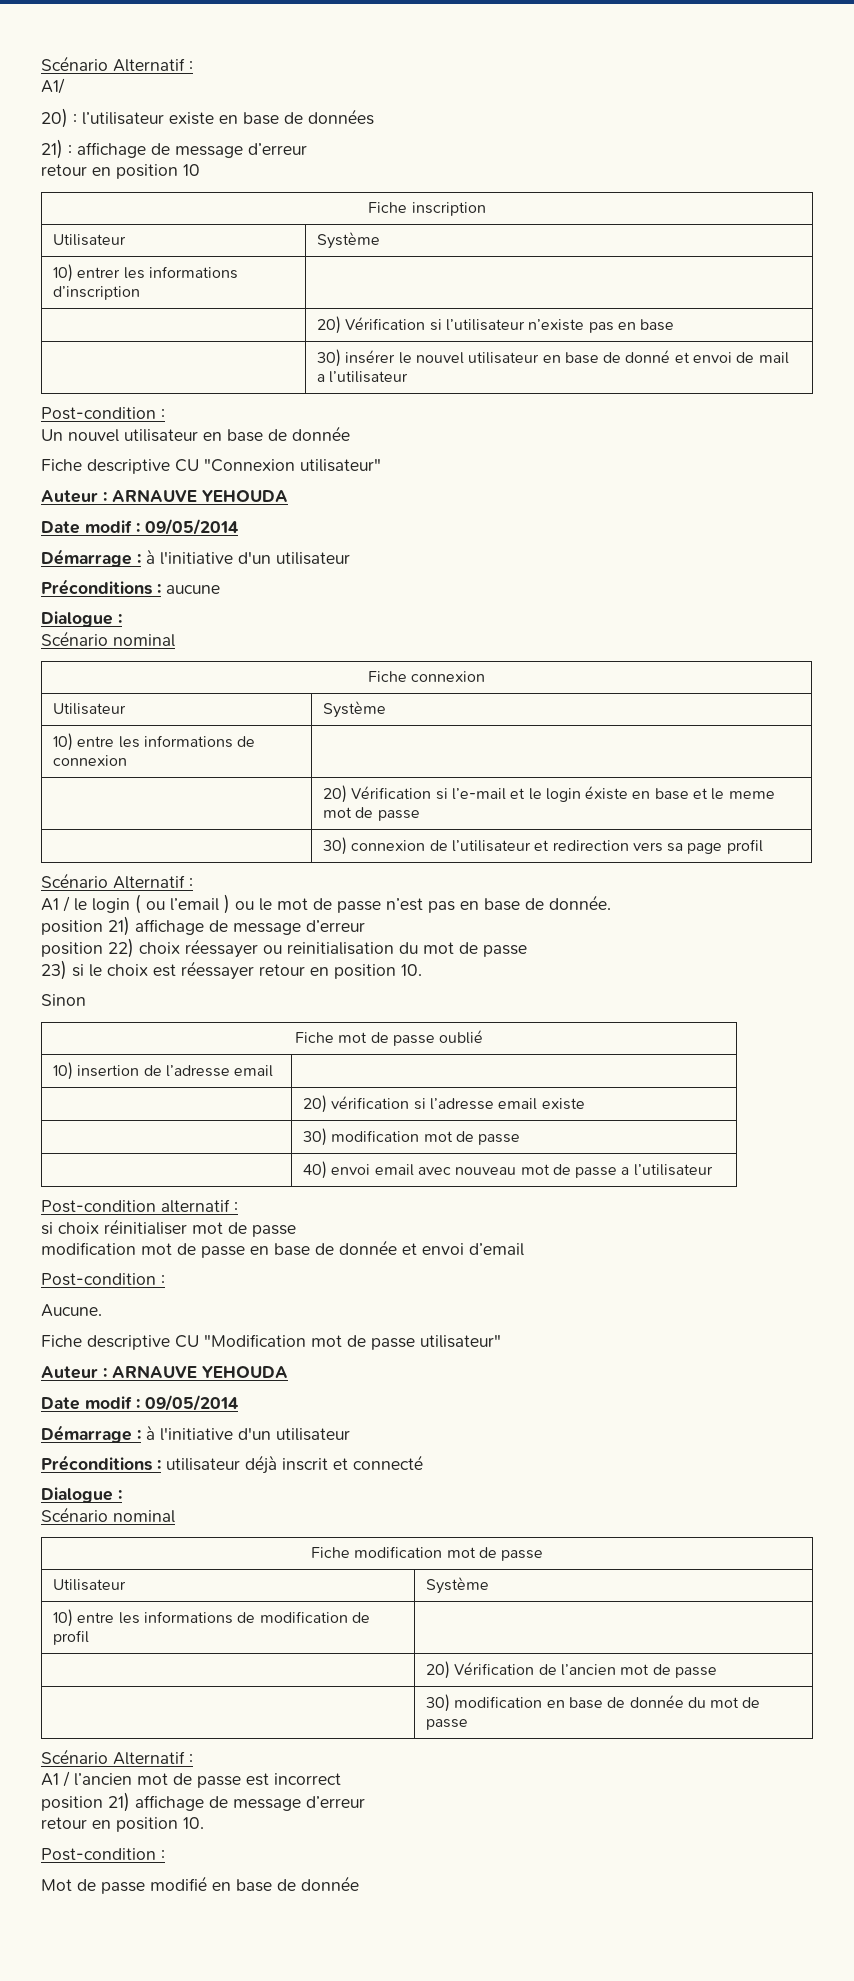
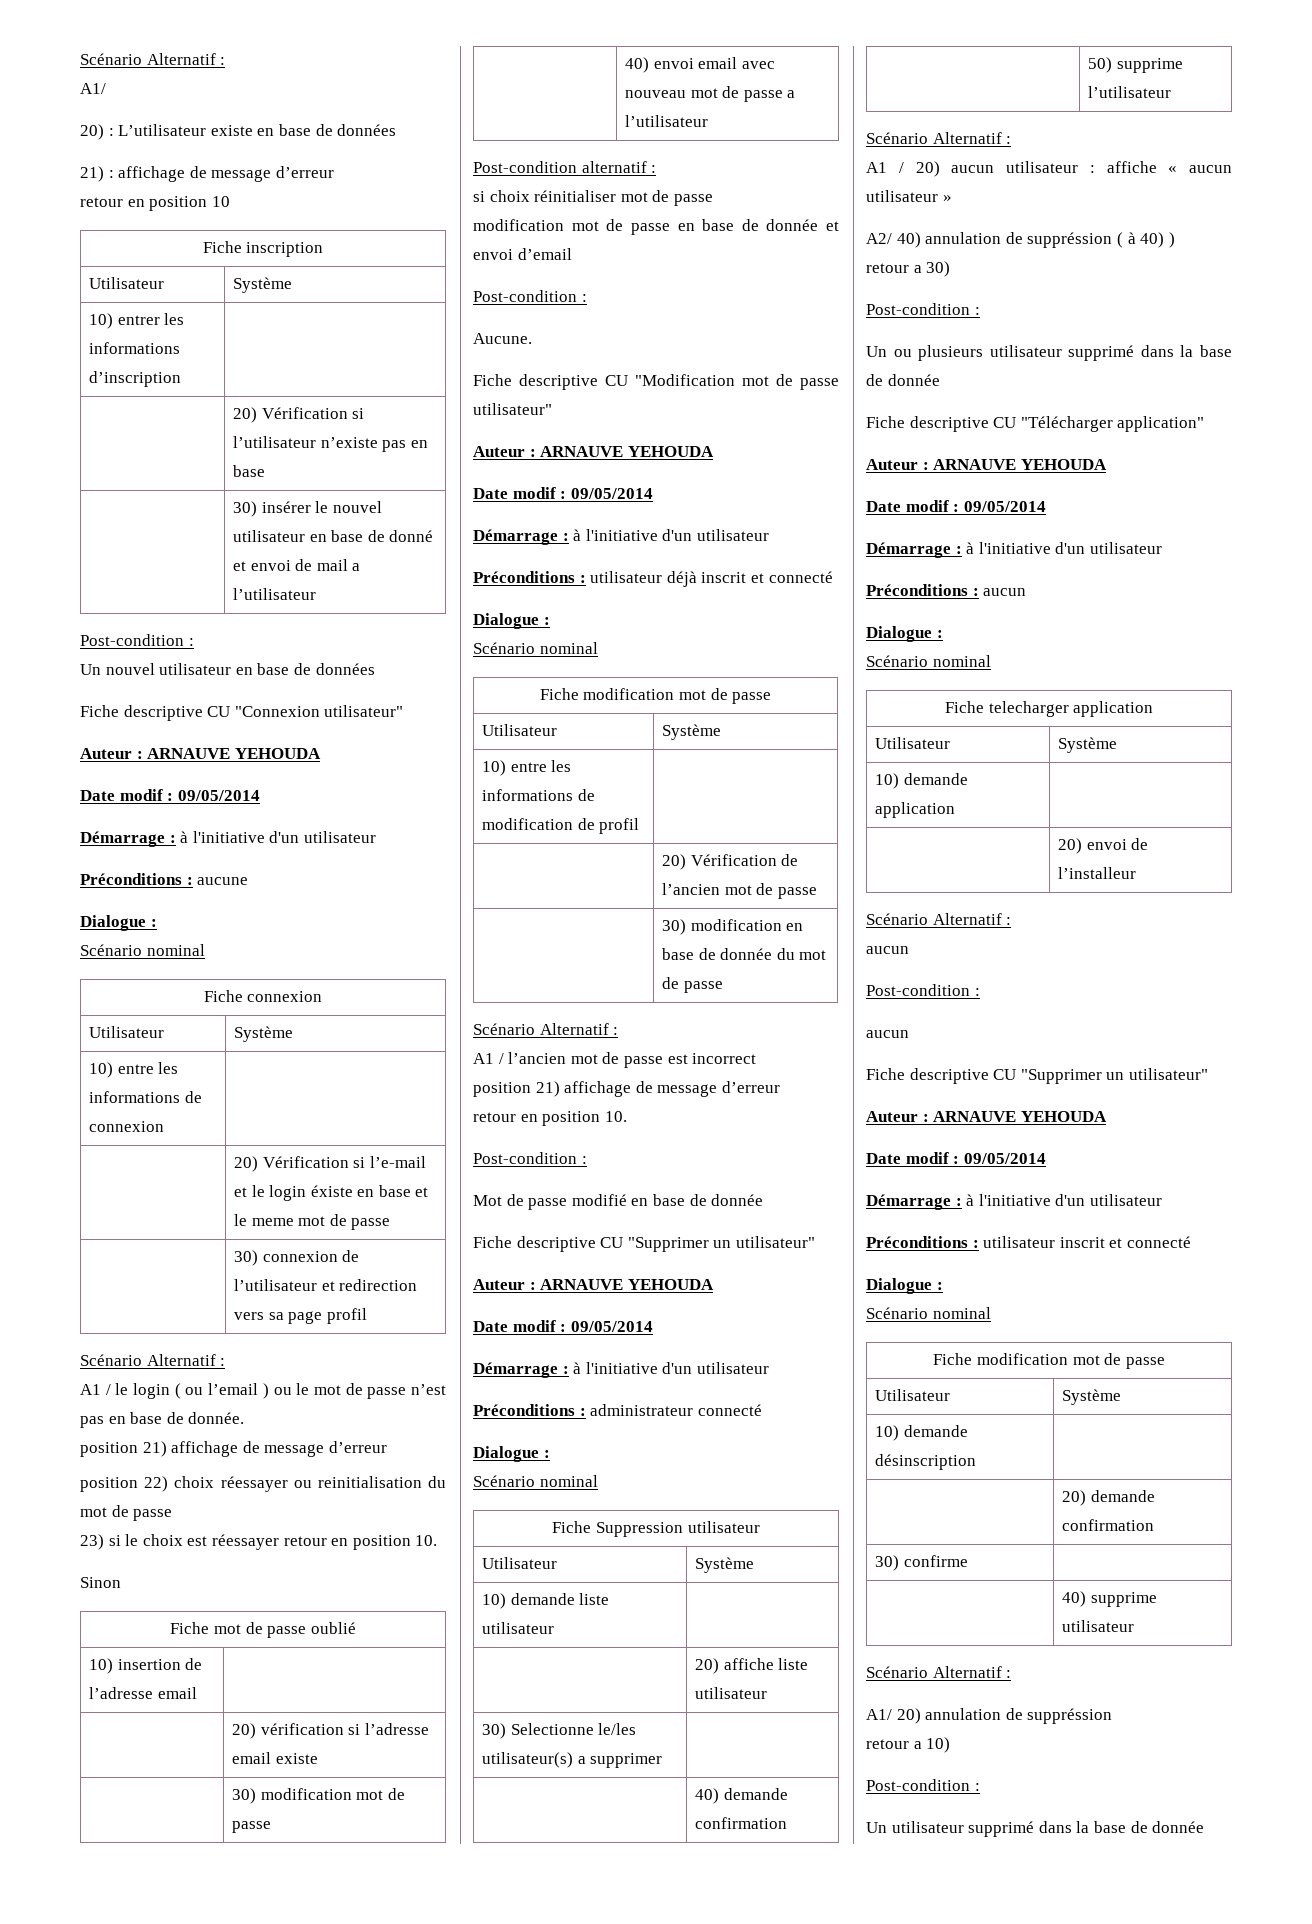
- 20) : l’utilisateur existe en base de données
+ 20) : L’utilisateur existe en base de données
- Un nouvel utilisateur en base de donnée
+ Un nouvel utilisateur en base de données
  Mot de passe modifié en base de donnée
+ Fiche descriptive CU "Supprimer un utilisateur"
+ Auteur : ARNAUVE YEHOUDA
+ Date modif : 09/05/2014
+ Démarrage : à l'initiative d'un utilisateur
+ Préconditions : administrateur connecté
+ Dialogue :
+ Scénario nominal
+ Fiche Suppression utilisateur
+ Utilisateur | Système
+ 10) demande liste utilisateur |
+ | 20) affiche liste utilisateur
+ 30) Selectionne le/les utilisateur(s) a supprimer |
+ | 40) demande confirmation
+ | 50) supprime l’utilisateur
+ Scénario Alternatif :
+ A1 / 20) aucun utilisateur : affiche « aucun utilisateur »
+ A2/ 40) annulation de suppréssion ( à 40) )
+ retour a 30)
+ Post-condition :
+ Un ou plusieurs utilisateur supprimé dans la base de donnée
+ Fiche descriptive CU "Télécharger application"
+ Auteur : ARNAUVE YEHOUDA
+ Date modif : 09/05/2014
+ Démarrage : à l'initiative d'un utilisateur
+ Préconditions : aucun
+ Dialogue :
+ Scénario nominal
+ Fiche telecharger application
+ Utilisateur | Système
+ 10) demande application |
+ | 20) envoi de l’installeur
+ Scénario Alternatif :
+ aucun
+ Post-condition :
+ aucun
+ Fiche descriptive CU "Supprimer un utilisateur"
+ Auteur : ARNAUVE YEHOUDA
+ Date modif : 09/05/2014
+ Démarrage : à l'initiative d'un utilisateur
+ Préconditions : utilisateur inscrit et connecté
+ Dialogue :
+ Scénario nominal
+ Fiche modification mot de passe
+ Utilisateur | Système
+ 10) demande désinscription |
+ | 20) demande confirmation
+ 30) confirme |
+ | 40) supprime utilisateur
+ Scénario Alternatif :
+ A1/ 20) annulation de suppréssion
+ retour a 10)
+ Post-condition :
+ Un utilisateur supprimé dans la base de donnée

